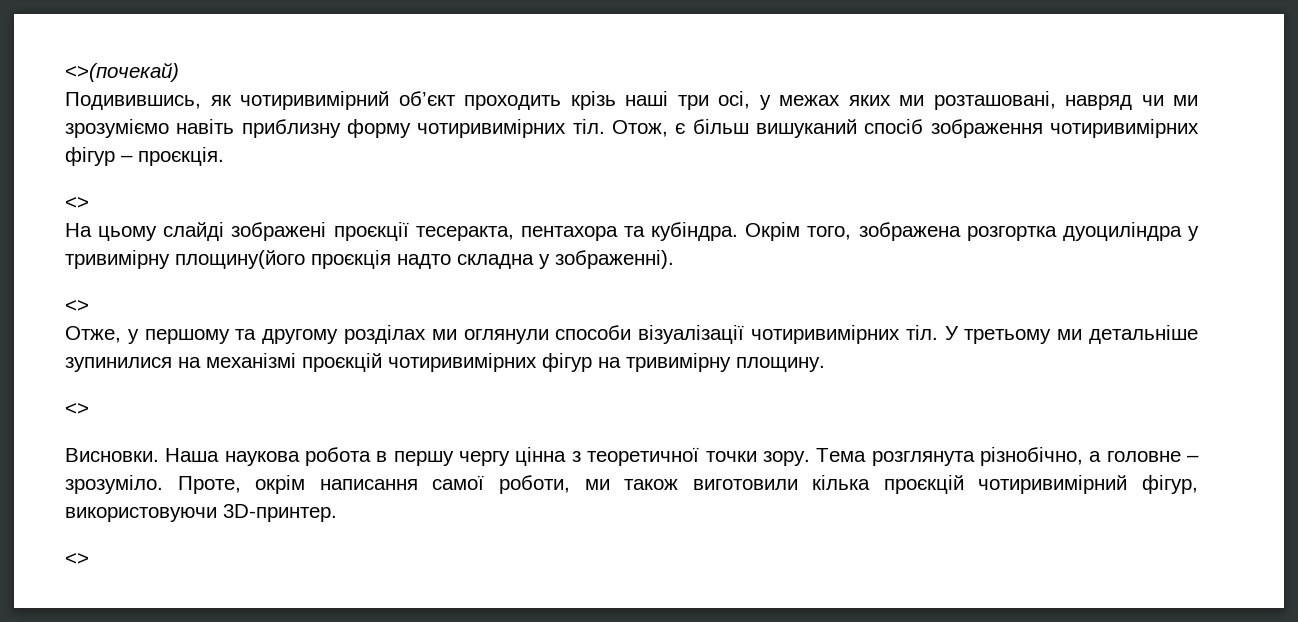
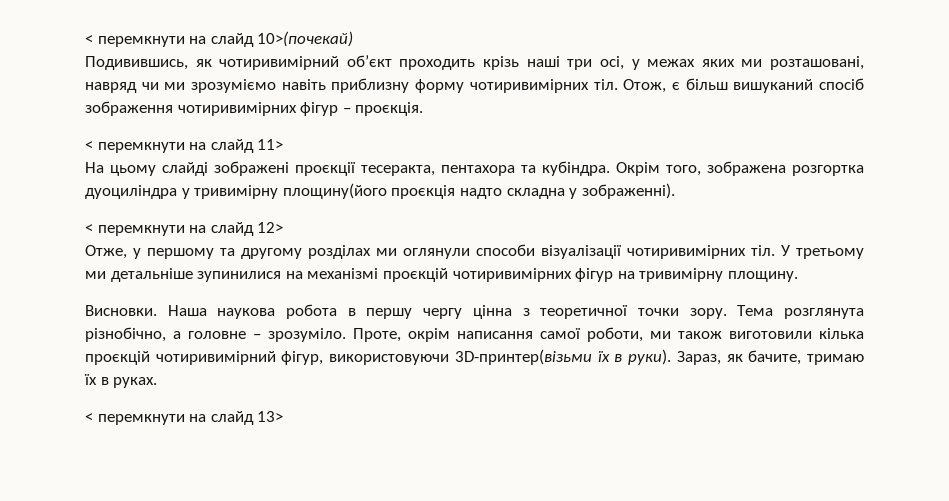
- <>(почекай)
+ < перемкнути на слайд 10>(почекай)
  Отож, є більш вишуканий спосіб зображення чотиривимірних фігур – проєкція.
- <>
+ < перемкнути на слайд 11>
  Окрім того, зображена розгортка дуоциліндра у тривимірну площину(його проєкція надто складна у зображенні).
- <>
+ < перемкнути на слайд 12>
  У третьому ми детальніше зупинилися на механізмі проєкцій чотиривимірних фігур на тривимірну площину.
- <>
- Проте, окрім написання самої роботи, ми також виготовили кілька проєкцій чотиривимірний фігур, використовуючи 3D-принтер.
- <>
+ Проте, окрім написання самої роботи, ми також виготовили кілька проєкцій чотиривимірний фігур, використовуючи 3D-принтер(візьми їх в руки). Зараз, як бачите, тримаю їх в руках.
+ < перемкнути на слайд 13>

